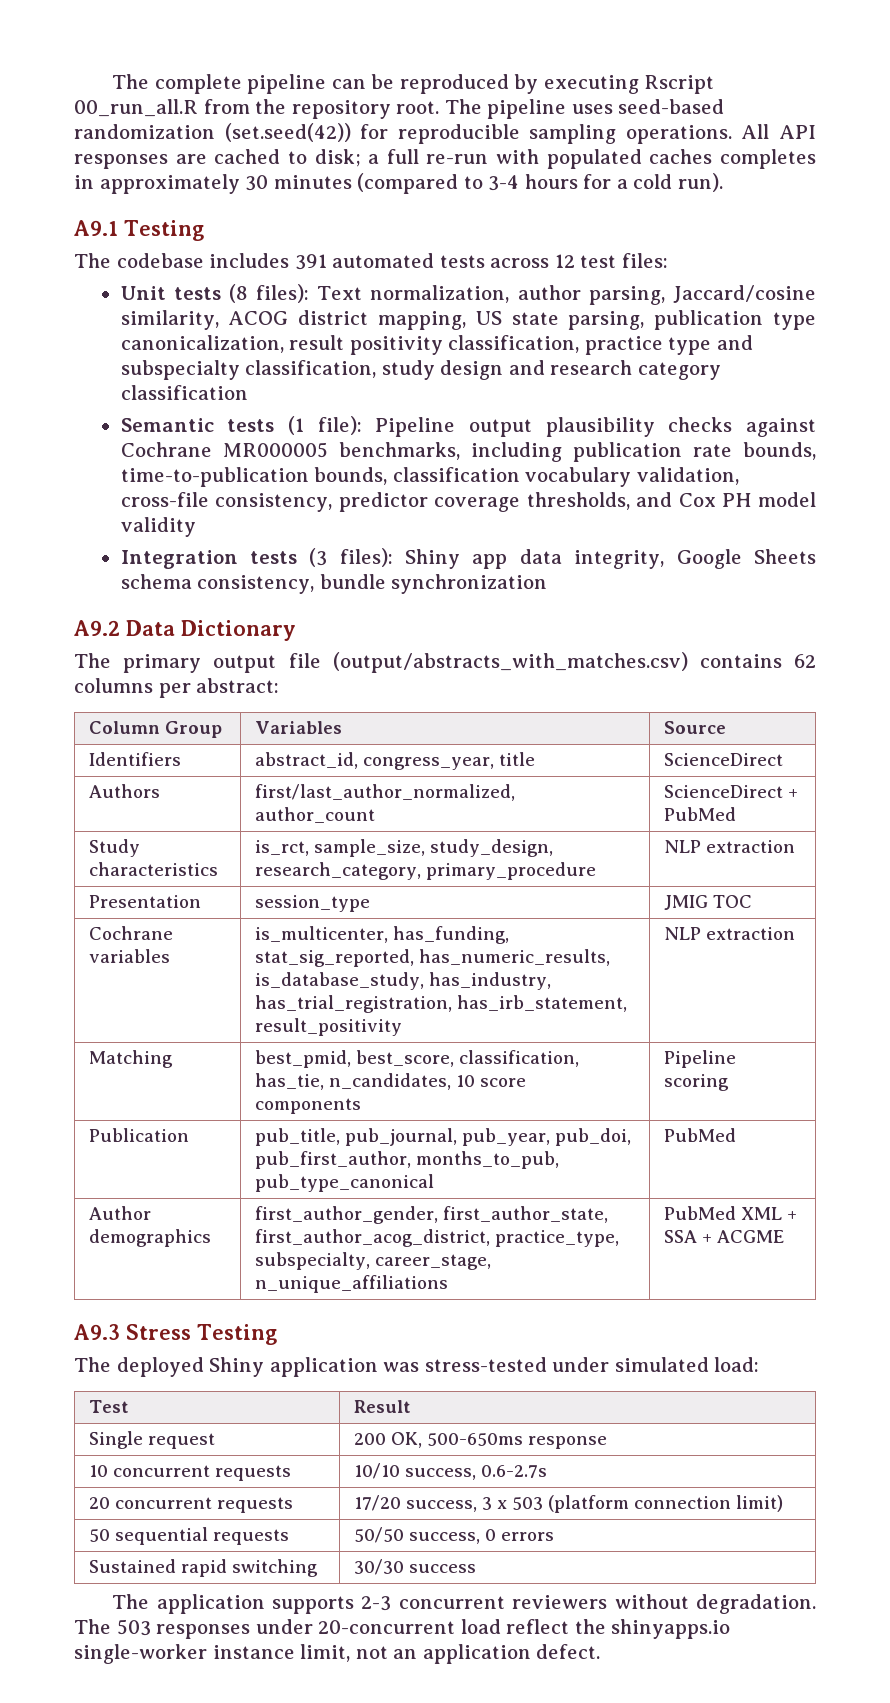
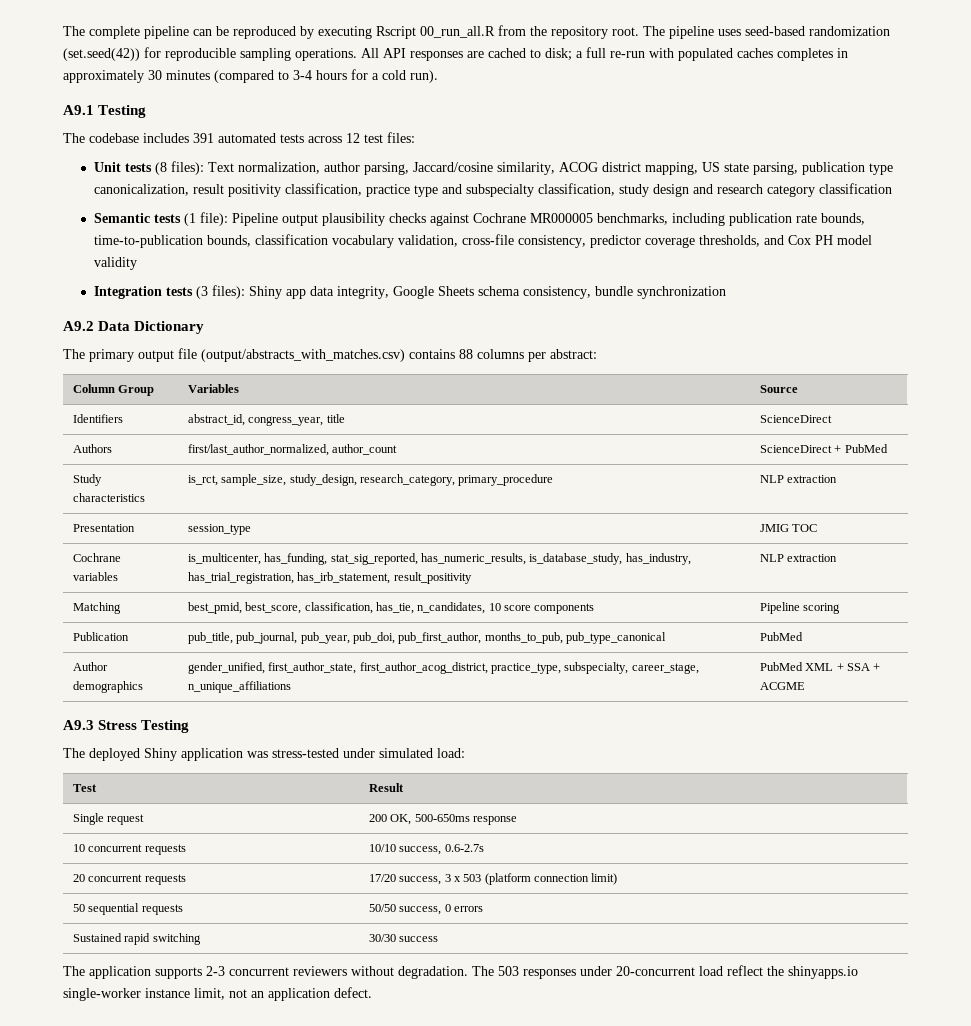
- The primary output file (output/abstracts_with_matches.csv) contains 62 columns per abstract:
+ The primary output file (output/abstracts_with_matches.csv) contains 88 columns per abstract:
- Author demographics | first_author_gender, first_author_state, first_author_acog_district, practice_type, subspecialty, career_stage, n_unique_affiliations | PubMed XML + SSA + ACGME
+ Author demographics | gender_unified, first_author_state, first_author_acog_district, practice_type, subspecialty, career_stage, n_unique_affiliations | PubMed XML + SSA + ACGME

